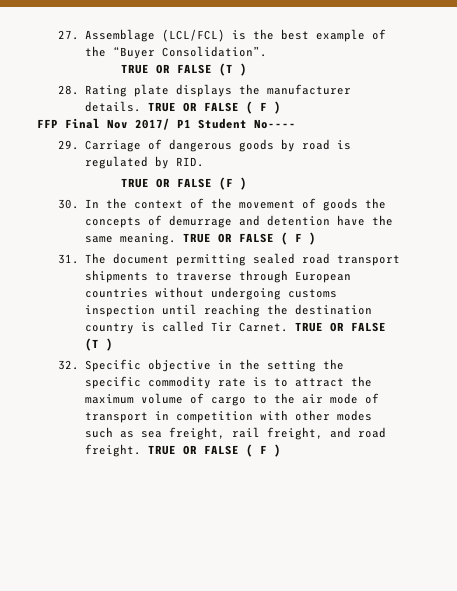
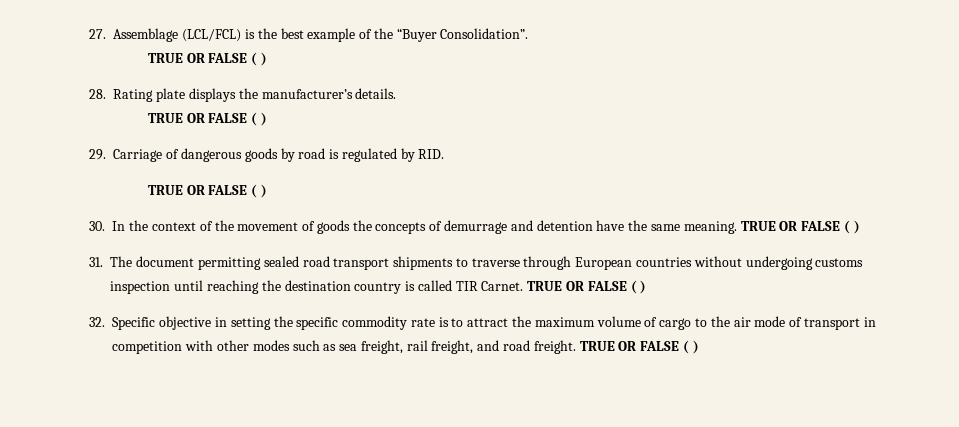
  27. Assemblage (LCL/FCL) is the best example of the “Buyer Consolidation”.
- TRUE OR FALSE (T )
+ TRUE OR FALSE ( )
- 28. Rating plate displays the manufacturer details. TRUE OR FALSE ( F )
- FFP Final Nov 2017/ P1 Student No----
+ 28. Rating plate displays the manufacturer’s details.
+ TRUE OR FALSE ( )
  29. Carriage of dangerous goods by road is regulated by RID.
- TRUE OR FALSE (F )
+ TRUE OR FALSE ( )
- 30. In the context of the movement of goods the concepts of demurrage and detention have the same meaning. TRUE OR FALSE ( F )
+ 30. In the context of the movement of goods the concepts of demurrage and detention have the same meaning. TRUE OR FALSE ( )
- 31. The document permitting sealed road transport shipments to traverse through European countries without undergoing customs inspection until reaching the destination country is called Tir Carnet. TRUE OR FALSE (T )
+ 31. The document permitting sealed road transport shipments to traverse through European countries without undergoing customs inspection until reaching the destination country is called TIR Carnet. TRUE OR FALSE ( )
- 32. Specific objective in the setting the specific commodity rate is to attract the maximum volume of cargo to the air mode of transport in competition with other modes such as sea freight, rail freight, and road freight. TRUE OR FALSE ( F )
+ 32. Specific objective in setting the specific commodity rate is to attract the maximum volume of cargo to the air mode of transport in competition with other modes such as sea freight, rail freight, and road freight. TRUE OR FALSE ( )

